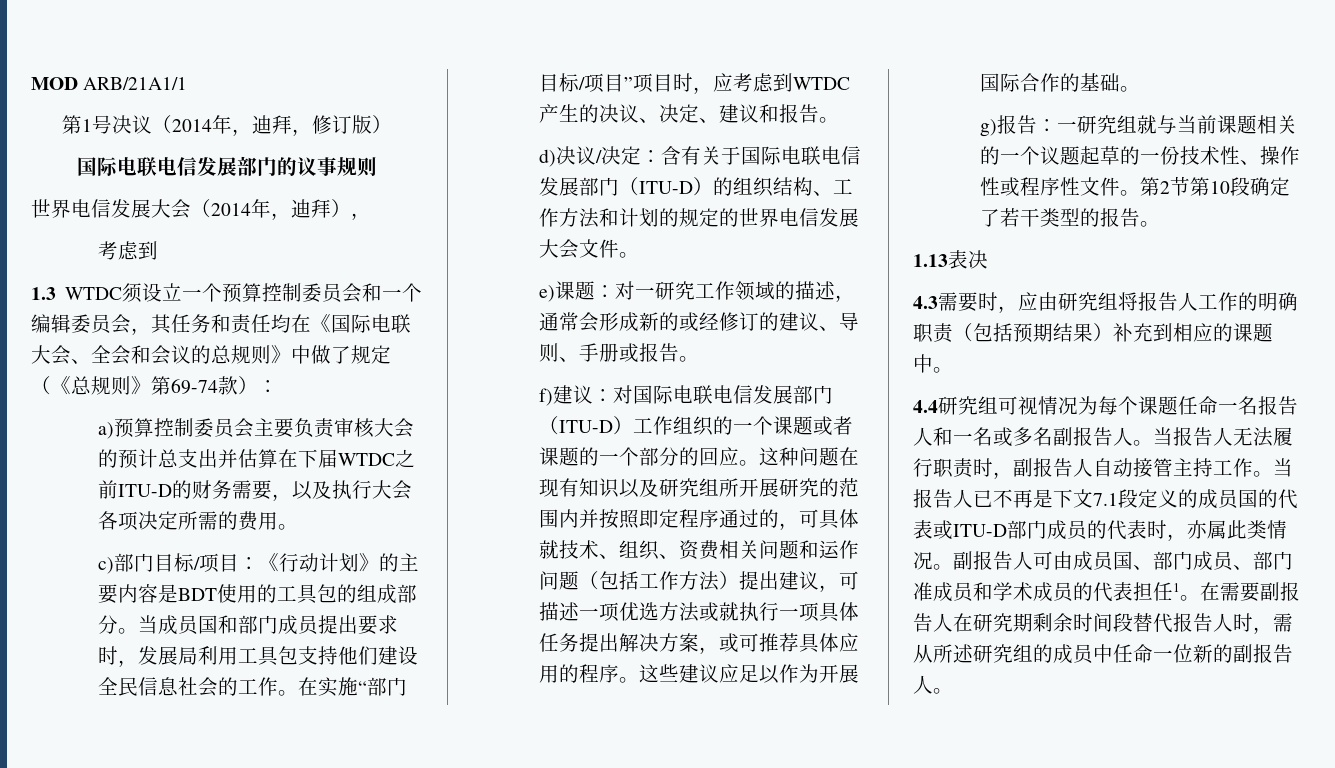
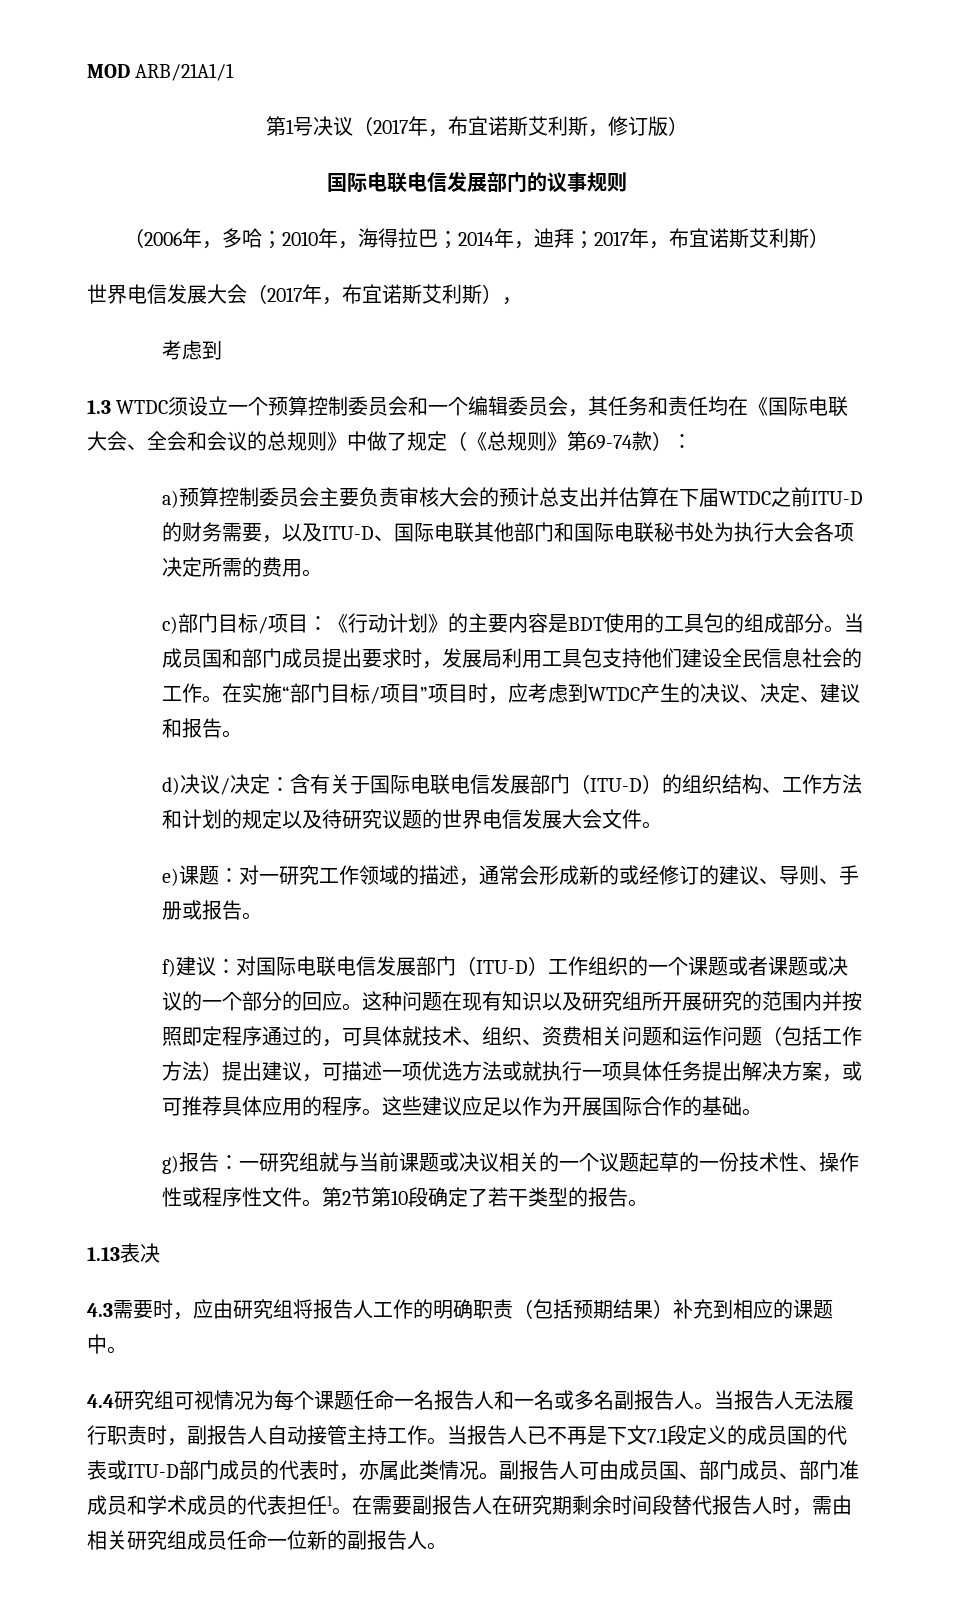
- 第1号决议（2014年，迪拜，修订版）
+ 第1号决议（2017年，布宜诺斯艾利斯，修订版）
+ （2006年，多哈；2010年，海得拉巴；2014年，迪拜；2017年，布宜诺斯艾利斯）
- 世界电信发展大会（2014年，迪拜），
+ 世界电信发展大会（2017年，布宜诺斯艾利斯），
- a)预算控制委员会主要负责审核大会的预计总支出并估算在下届WTDC之前ITU-D的财务需要，以及执行大会各项决定所需的费用。
+ a)预算控制委员会主要负责审核大会的预计总支出并估算在下届WTDC之前ITU-D的财务需要，以及ITU-D、国际电联其他部门和国际电联秘书处为执行大会各项决定所需的费用。
- d)决议/决定：含有关于国际电联电信发展部门（ITU-D）的组织结构、工作方法和计划的规定的世界电信发展大会文件。
+ d)决议/决定：含有关于国际电联电信发展部门（ITU-D）的组织结构、工作方法和计划的规定以及待研究议题的世界电信发展大会文件。
- f)建议：对国际电联电信发展部门（ITU-D）工作组织的一个课题或者课题的一个部分的回应。
+ f)建议：对国际电联电信发展部门（ITU-D）工作组织的一个课题或者课题或决议的一个部分的回应。
- g)报告：一研究组就与当前课题相关的一个议题起草的一份技术性、操作性或程序性文件。
+ g)报告：一研究组就与当前课题或决议相关的一个议题起草的一份技术性、操作性或程序性文件。
- 在需要副报告人在研究期剩余时间段替代报告人时，需从所述研究组的成员中任命一位新的副报告人。
+ 在需要副报告人在研究期剩余时间段替代报告人时，需由相关研究组成员任命一位新的副报告人。

